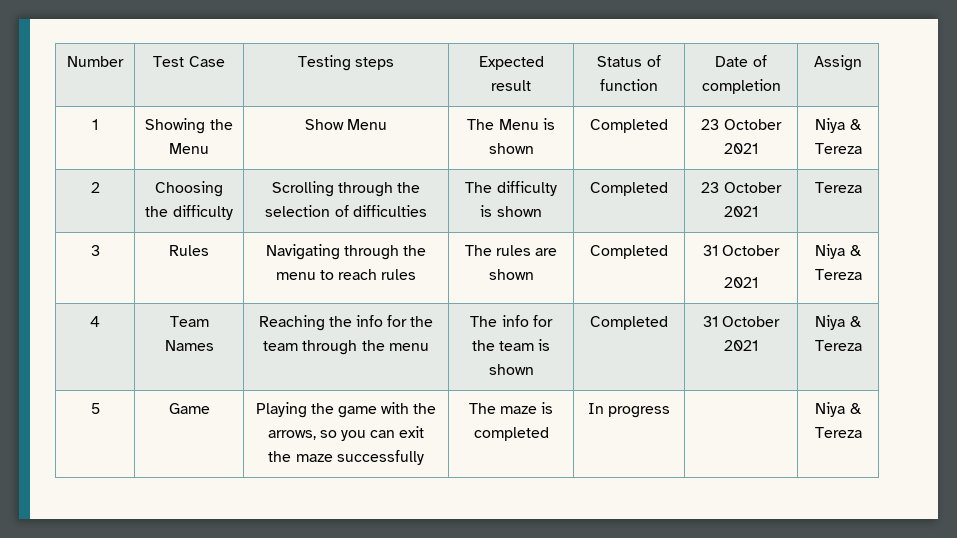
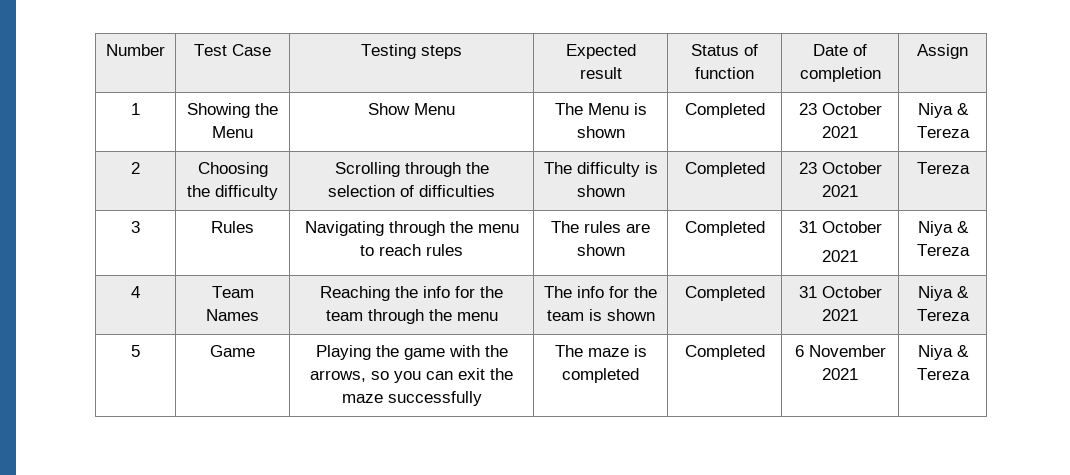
- 5 | Game | Playing the game with the arrows, so you can exit the maze successfully | The maze is completed | In progress | | Niya & Tereza
+ 5 | Game | Playing the game with the arrows, so you can exit the maze successfully | The maze is completed | Completed | 6 November 2021 | Niya & Tereza

